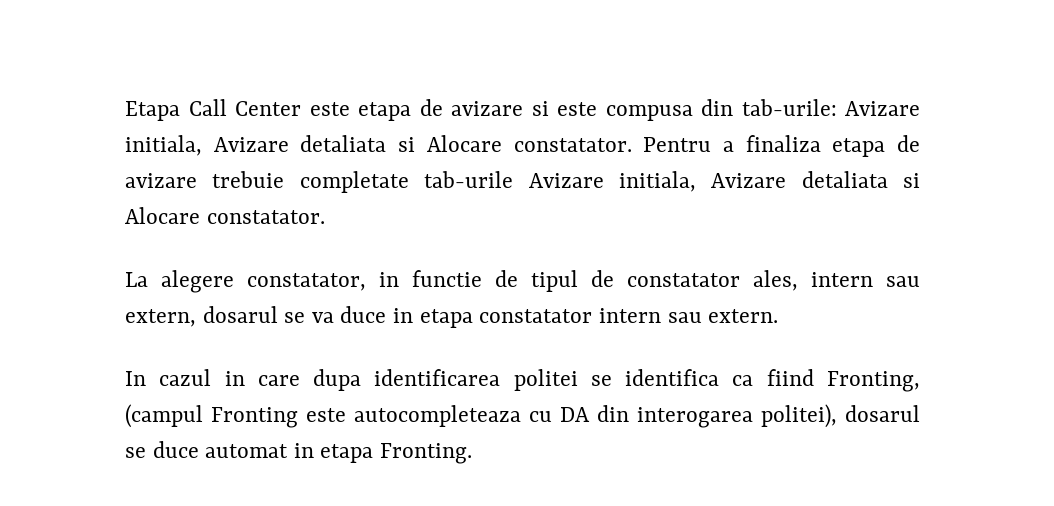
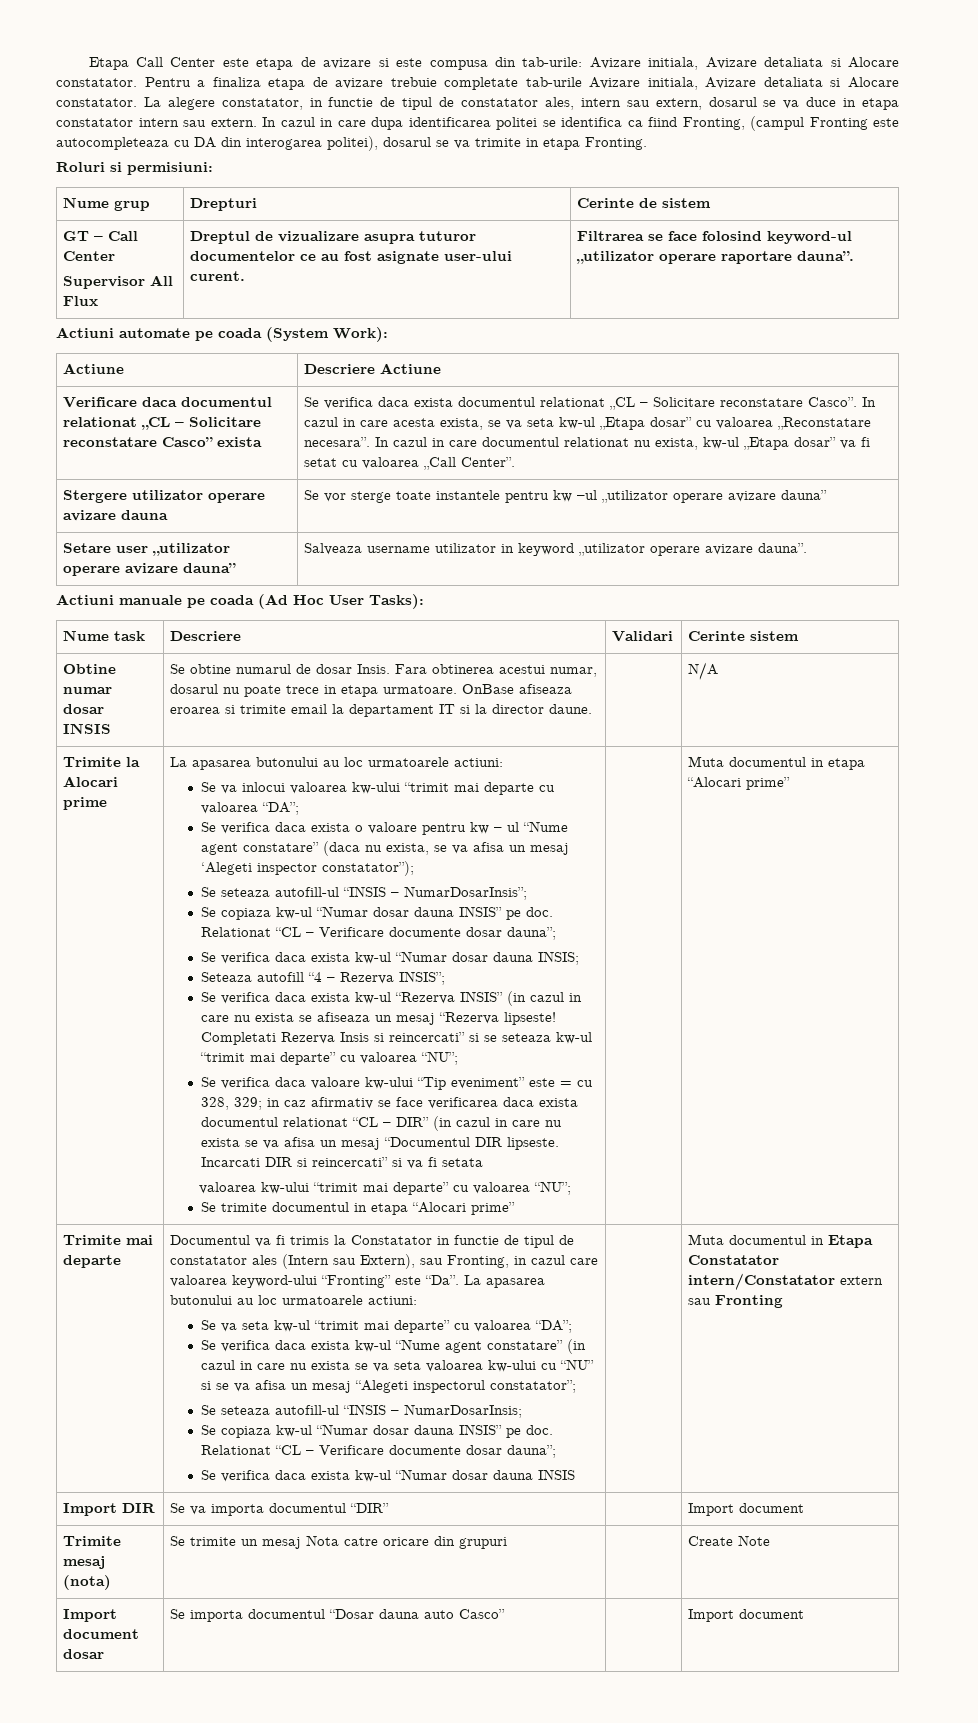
- Pentru a finaliza etapa de avizare trebuie completate tab-urile Avizare initiala, Avizare detaliata si Alocare constatator.
- La alegere constatator, in functie de tipul de constatator ales, intern sau extern, dosarul se va duce in etapa constatator intern sau extern.
- In cazul in care dupa identificarea politei se identifica ca fiind Fronting, (campul Fronting este autocompleteaza cu DA din interogarea politei), dosarul se duce automat in etapa Fronting.
+ Pentru a finaliza etapa de avizare trebuie completate tab-urile Avizare initiala, Avizare detaliata si Alocare constatator. La alegere constatator, in functie de tipul de constatator ales, intern sau extern, dosarul se va duce in etapa constatator intern sau extern. In cazul in care dupa identificarea politei se identifica ca fiind Fronting, (campul Fronting este autocompleteaza cu DA din interogarea politei), dosarul se va trimite in etapa Fronting.
+ Roluri si permisiuni:
+ Nume grup | Drepturi | Cerinte de sistem
+ GT – Call Center
+ Supervisor All Flux | Dreptul de vizualizare asupra tuturor documentelor ce au fost asignate user-ului curent. | Filtrarea se face folosind keyword-ul „utilizator operare raportare dauna”.
+ Actiuni automate pe coada (System Work):
+ Actiune | Descriere Actiune
+ Verificare daca documentul relationat „CL – Solicitare reconstatare Casco” exista | Se verifica daca exista documentul relationat „CL – Solicitare reconstatare Casco”. In cazul in care acesta exista, se va seta kw-ul „Etapa dosar” cu valoarea „Reconstatare necesara”. In cazul in care documentul relationat nu exista, kw-ul „Etapa dosar” va fi setat cu valoarea „Call Center”.
+ Stergere utilizator operare avizare dauna | Se vor sterge toate instantele pentru kw –ul „utilizator operare avizare dauna”
+ Setare user „utilizator operare avizare dauna” | Salveaza username utilizator in keyword „utilizator operare avizare dauna”.
+ Actiuni manuale pe coada (Ad Hoc User Tasks):
+ Nume task | Descriere | Validari | Cerinte sistem
+ Obtine numar dosar INSIS | Se obtine numarul de dosar Insis. Fara obtinerea acestui numar, dosarul nu poate trece in etapa urmatoare. OnBase afiseaza eroarea si trimite email la departament IT si la director daune. | | N/A
+ Trimite la Alocari prime | La apasarea butonului au loc urmatoarele actiuni:
+ Se va inlocui valoarea kw-ului “trimit mai departe cu valoarea “DA”;
+ Se verifica daca exista o valoare pentru kw – ul “Nume agent constatare” (daca nu exista, se va afisa un mesaj ‘Alegeti inspector constatator”);
+ Se seteaza autofill-ul “INSIS – NumarDosarInsis”;
+ Se copiaza kw-ul “Numar dosar dauna INSIS” pe doc. Relationat “CL – Verificare documente dosar dauna”;
+ Se verifica daca exista kw-ul “Numar dosar dauna INSIS;
+ Seteaza autofill “4 – Rezerva INSIS”;
+ Se verifica daca exista kw-ul “Rezerva INSIS” (in cazul in care nu exista se afiseaza un mesaj “Rezerva lipseste! Completati Rezerva Insis si reincercati” si se seteaza kw-ul “trimit mai departe” cu valoarea “NU”;
+ Se verifica daca valoare kw-ului “Tip eveniment” este = cu 328, 329; in caz afirmativ se face verificarea daca exista documentul relationat “CL – DIR” (in cazul in care nu exista se va afisa un mesaj “Documentul DIR lipseste. Incarcati DIR si reincercati” si va fi setata
+ valoarea kw-ului “trimit mai departe” cu valoarea “NU”;
+ Se trimite documentul in etapa “Alocari prime” | | Muta documentul in etapa “Alocari prime”
+ Trimite mai departe | Documentul va fi trimis la Constatator in functie de tipul de constatator ales (Intern sau Extern), sau Fronting, in cazul care valoarea keyword-ului “Fronting” este “Da”. La apasarea butonului au loc urmatoarele actiuni:
+ Se va seta kw-ul “trimit mai departe” cu valoarea “DA”;
+ Se verifica daca exista kw-ul “Nume agent constatare” (in cazul in care nu exista se va seta valoarea kw-ului cu “NU” si se va afisa un mesaj “Alegeti inspectorul constatator”;
+ Se seteaza autofill-ul “INSIS – NumarDosarInsis;
+ Se copiaza kw-ul “Numar dosar dauna INSIS” pe doc. Relationat “CL – Verificare documente dosar dauna”;
+ Se verifica daca exista kw-ul “Numar dosar dauna INSIS | | Muta documentul in Etapa Constatator intern/Constatator extern sau Fronting
+ Import DIR | Se va importa documentul “DIR” | | Import document
+ Trimite mesaj (nota) | Se trimite un mesaj Nota catre oricare din grupuri | | Create Note
+ Import document dosar | Se importa documentul “Dosar dauna auto Casco” | | Import document

